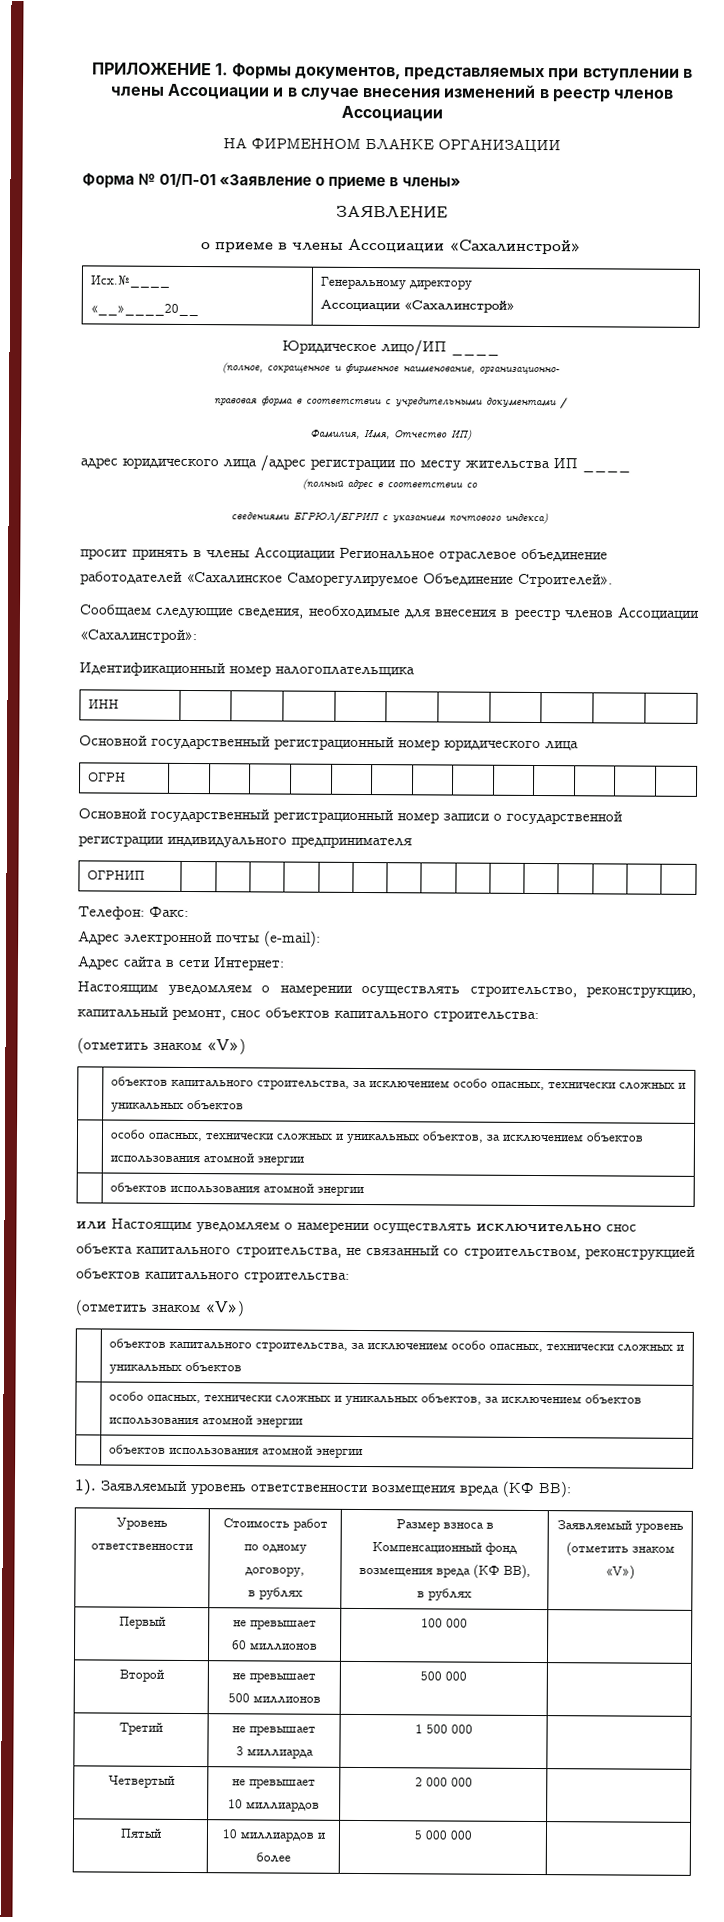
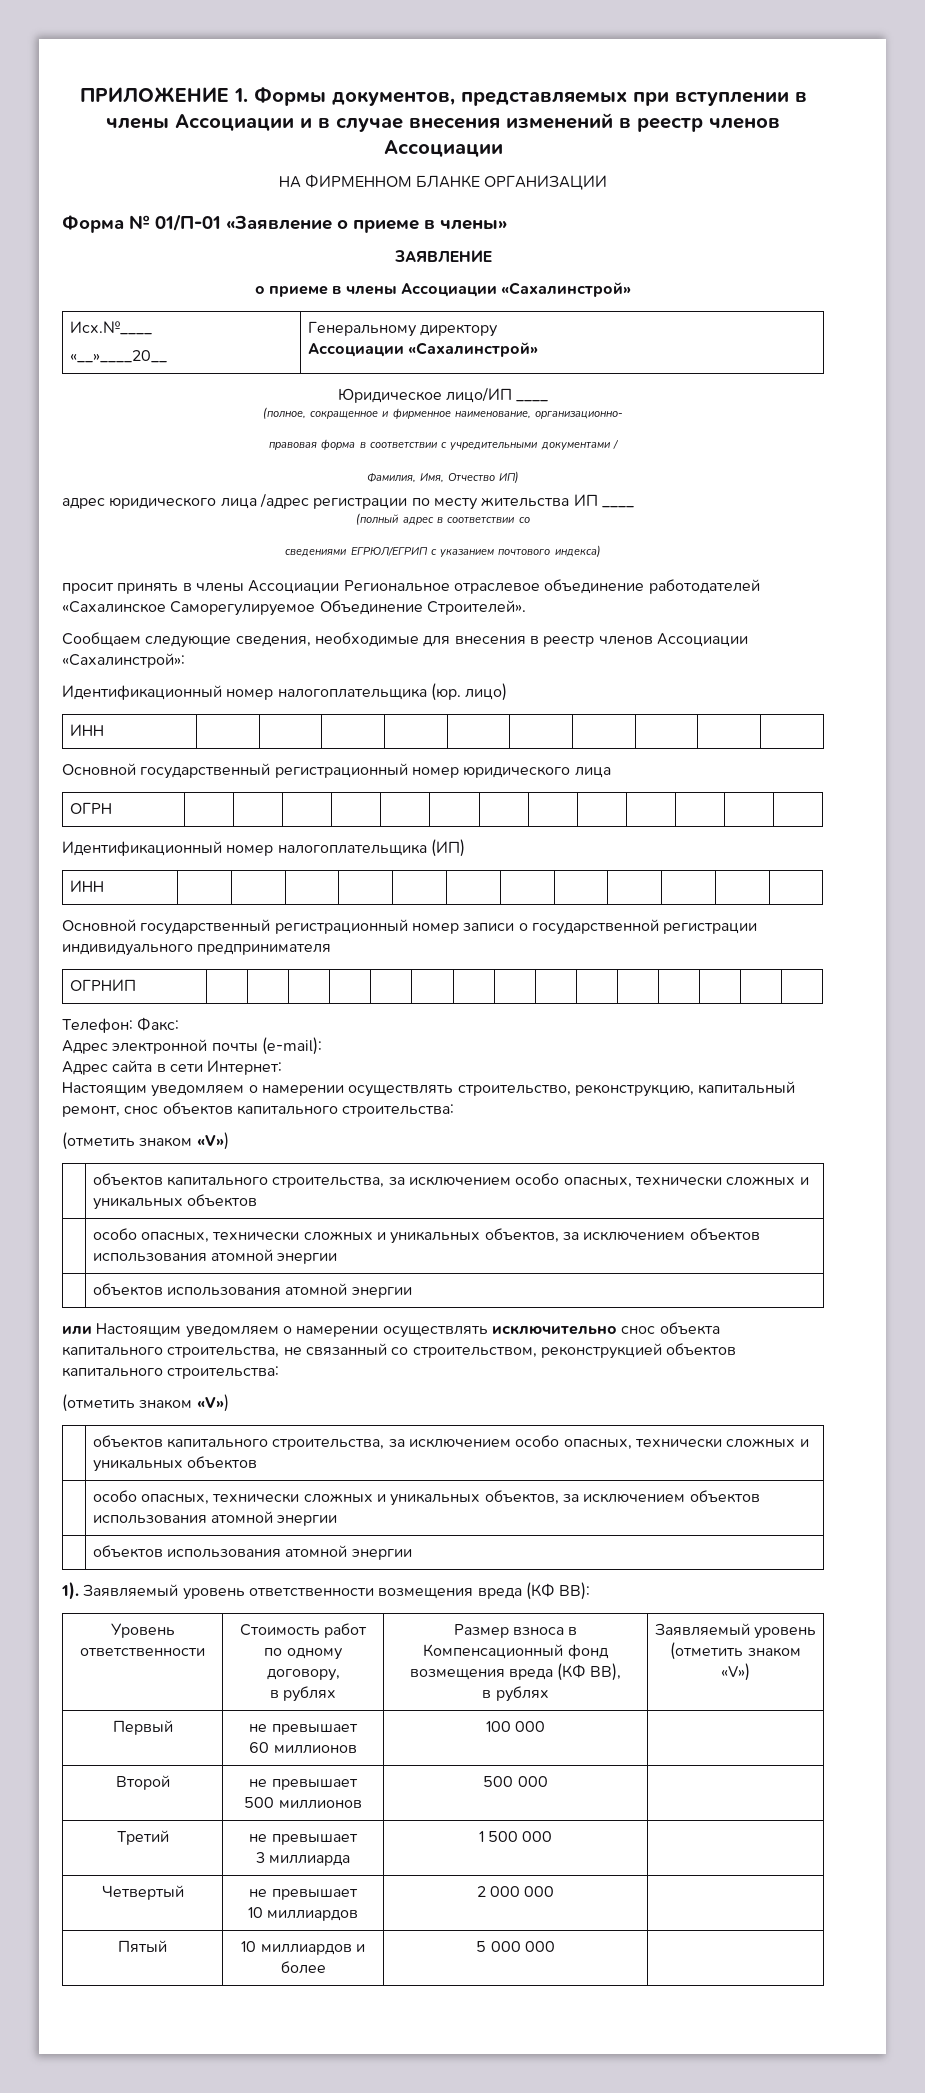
- Идентификационный номер налогоплательщика
+ Идентификационный номер налогоплательщика (юр. лицо)
+ Идентификационный номер налогоплательщика (ИП)
+ ИНН | | | | | | | | | | | |

